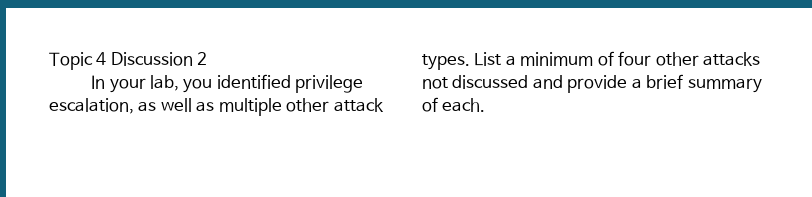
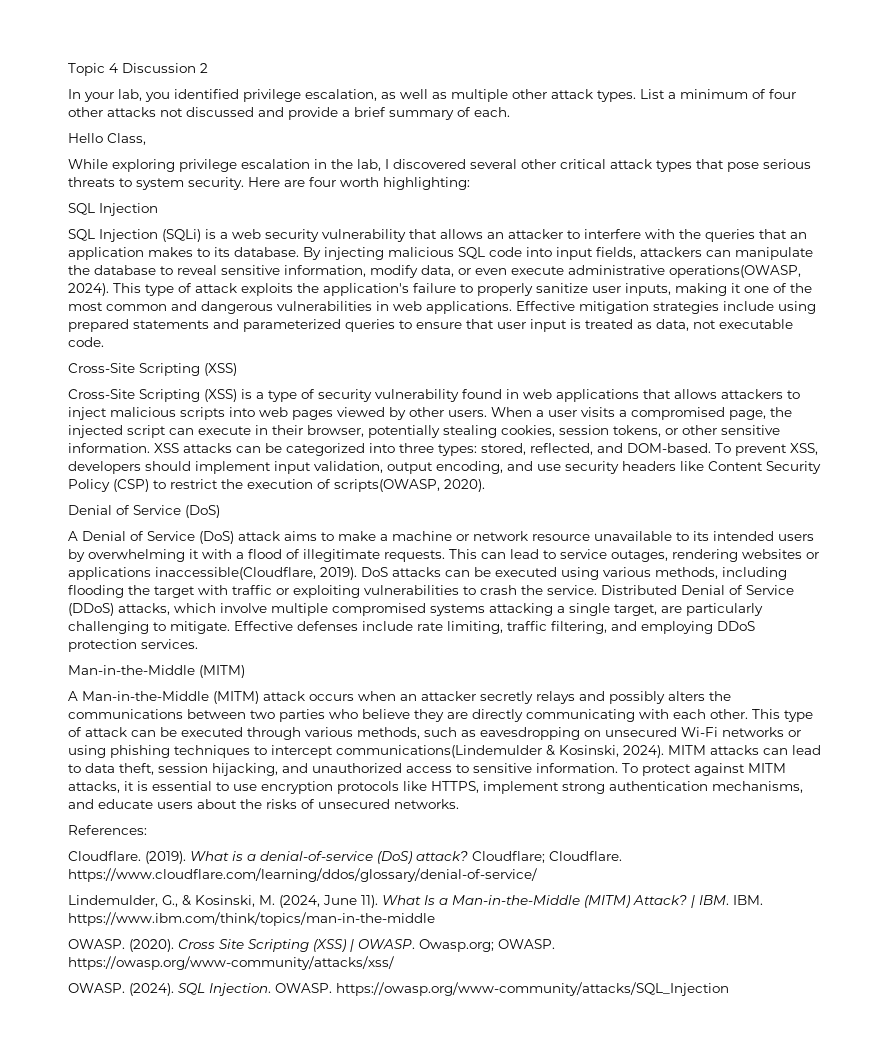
+ Hello Class,
+ While exploring privilege escalation in the lab, I discovered several other critical attack types that pose serious threats to system security. Here are four worth highlighting:
+ SQL Injection
+ SQL Injection (SQLi) is a web security vulnerability that allows an attacker to interfere with the queries that an application makes to its database. By injecting malicious SQL code into input fields, attackers can manipulate the database to reveal sensitive information, modify data, or even execute administrative operations(OWASP, 2024). This type of attack exploits the application's failure to properly sanitize user inputs, making it one of the most common and dangerous vulnerabilities in web applications. Effective mitigation strategies include using prepared statements and parameterized queries to ensure that user input is treated as data, not executable code.
+ Cross-Site Scripting (XSS)
+ Cross-Site Scripting (XSS) is a type of security vulnerability found in web applications that allows attackers to inject malicious scripts into web pages viewed by other users. When a user visits a compromised page, the injected script can execute in their browser, potentially stealing cookies, session tokens, or other sensitive information. XSS attacks can be categorized into three types: stored, reflected, and DOM-based. To prevent XSS, developers should implement input validation, output encoding, and use security headers like Content Security Policy (CSP) to restrict the execution of scripts(OWASP, 2020).
+ Denial of Service (DoS)
+ A Denial of Service (DoS) attack aims to make a machine or network resource unavailable to its intended users by overwhelming it with a flood of illegitimate requests. This can lead to service outages, rendering websites or applications inaccessible(Cloudflare, 2019). DoS attacks can be executed using various methods, including flooding the target with traffic or exploiting vulnerabilities to crash the service. Distributed Denial of Service (DDoS) attacks, which involve multiple compromised systems attacking a single target, are particularly challenging to mitigate. Effective defenses include rate limiting, traffic filtering, and employing DDoS protection services.
+ Man-in-the-Middle (MITM)
+ A Man-in-the-Middle (MITM) attack occurs when an attacker secretly relays and possibly alters the communications between two parties who believe they are directly communicating with each other. This type of attack can be executed through various methods, such as eavesdropping on unsecured Wi-Fi networks or using phishing techniques to intercept communications(Lindemulder & Kosinski, 2024). MITM attacks can lead to data theft, session hijacking, and unauthorized access to sensitive information. To protect against MITM attacks, it is essential to use encryption protocols like HTTPS, implement strong authentication mechanisms, and educate users about the risks of unsecured networks.
+ References:
+ Cloudflare. (2019). What is a denial-of-service (DoS) attack? Cloudflare; Cloudflare. https://www.cloudflare.com/learning/ddos/glossary/denial-of-service/
+ Lindemulder, G., & Kosinski, M. (2024, June 11). What Is a Man-in-the-Middle (MITM) Attack? | IBM. IBM. https://www.ibm.com/think/topics/man-in-the-middle
+ OWASP. (2020). Cross Site Scripting (XSS) | OWASP. Owasp.org; OWASP. https://owasp.org/www-community/attacks/xss/
+ OWASP. (2024). SQL Injection. OWASP. https://owasp.org/www-community/attacks/SQL_Injection

